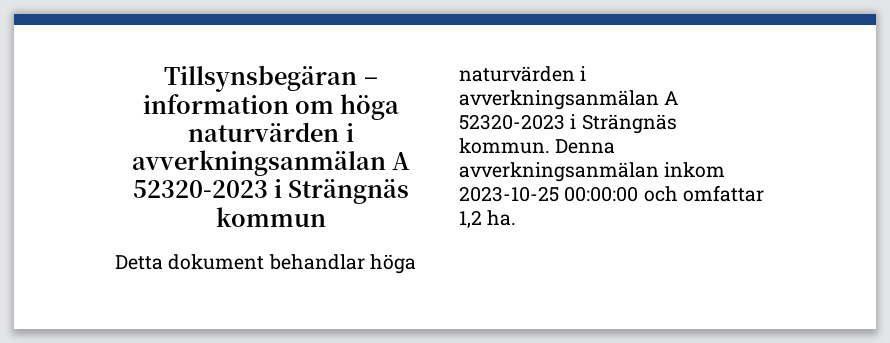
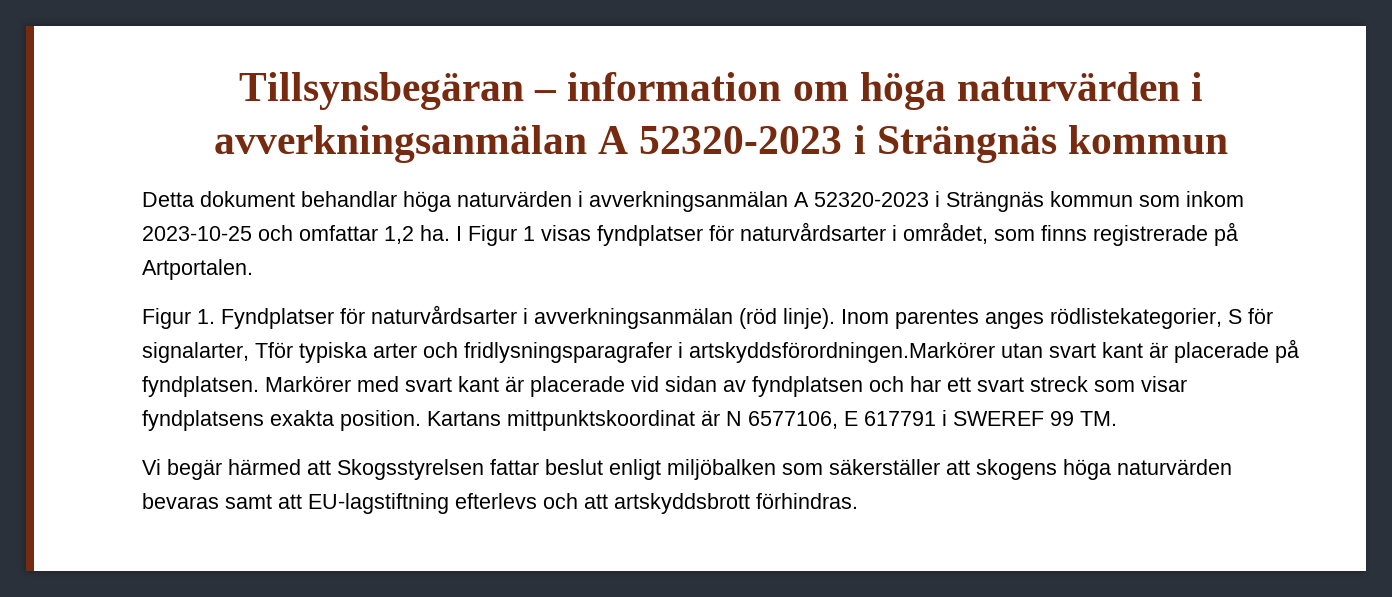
- Detta dokument behandlar höga naturvärden i avverkningsanmälan A 52320-2023 i Strängnäs kommun. Denna avverkningsanmälan inkom 2023-10-25 00:00:00 och omfattar 1,2 ha.
+ Detta dokument behandlar höga naturvärden i avverkningsanmälan A 52320-2023 i Strängnäs kommun som inkom 2023-10-25 och omfattar 1,2 ha.
+ I Figur 1 visas fyndplatser för naturvårdsarter i området, som finns registrerade på Artportalen.
+ Figur 1. Fyndplatser för naturvårdsarter i avverkningsanmälan (röd linje). Inom parentes anges rödlistekategorier, S för signalarter, Tför typiska arter och fridlysningsparagrafer i artskyddsförordningen.Markörer utan svart kant är placerade på fyndplatsen. Markörer med svart kant är placerade vid sidan av fyndplatsen och har ett svart streck som visar fyndplatsens exakta position. Kartans mittpunktskoordinat är N 6577106, E 617791 i SWEREF 99 TM.
+ Vi begär härmed att Skogsstyrelsen fattar beslut enligt miljöbalken som säkerställer att skogens höga naturvärden bevaras samt att EU-lagstiftning efterlevs och att artskyddsbrott förhindras.

